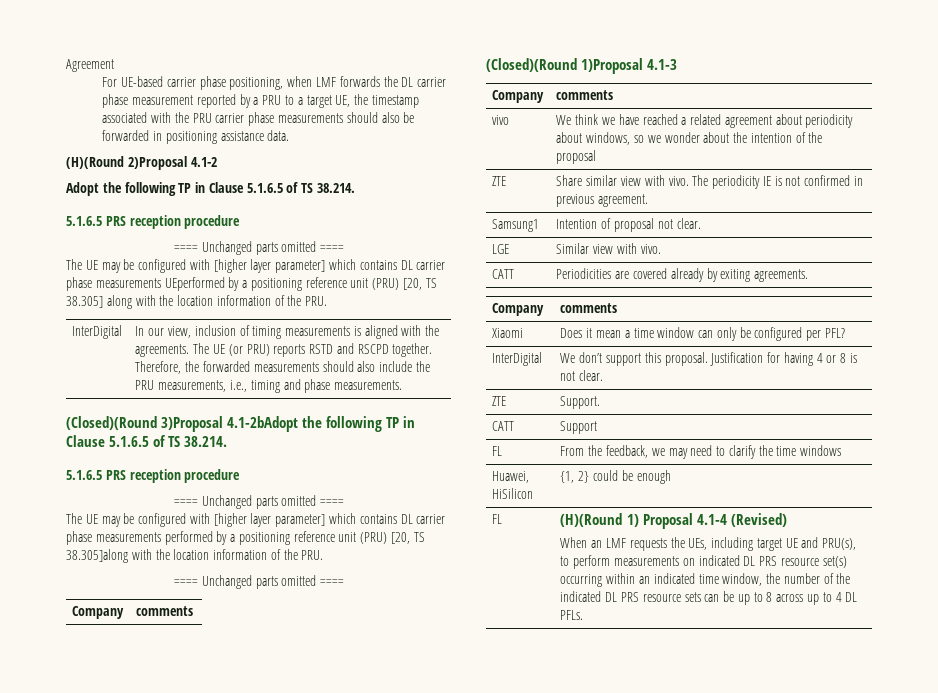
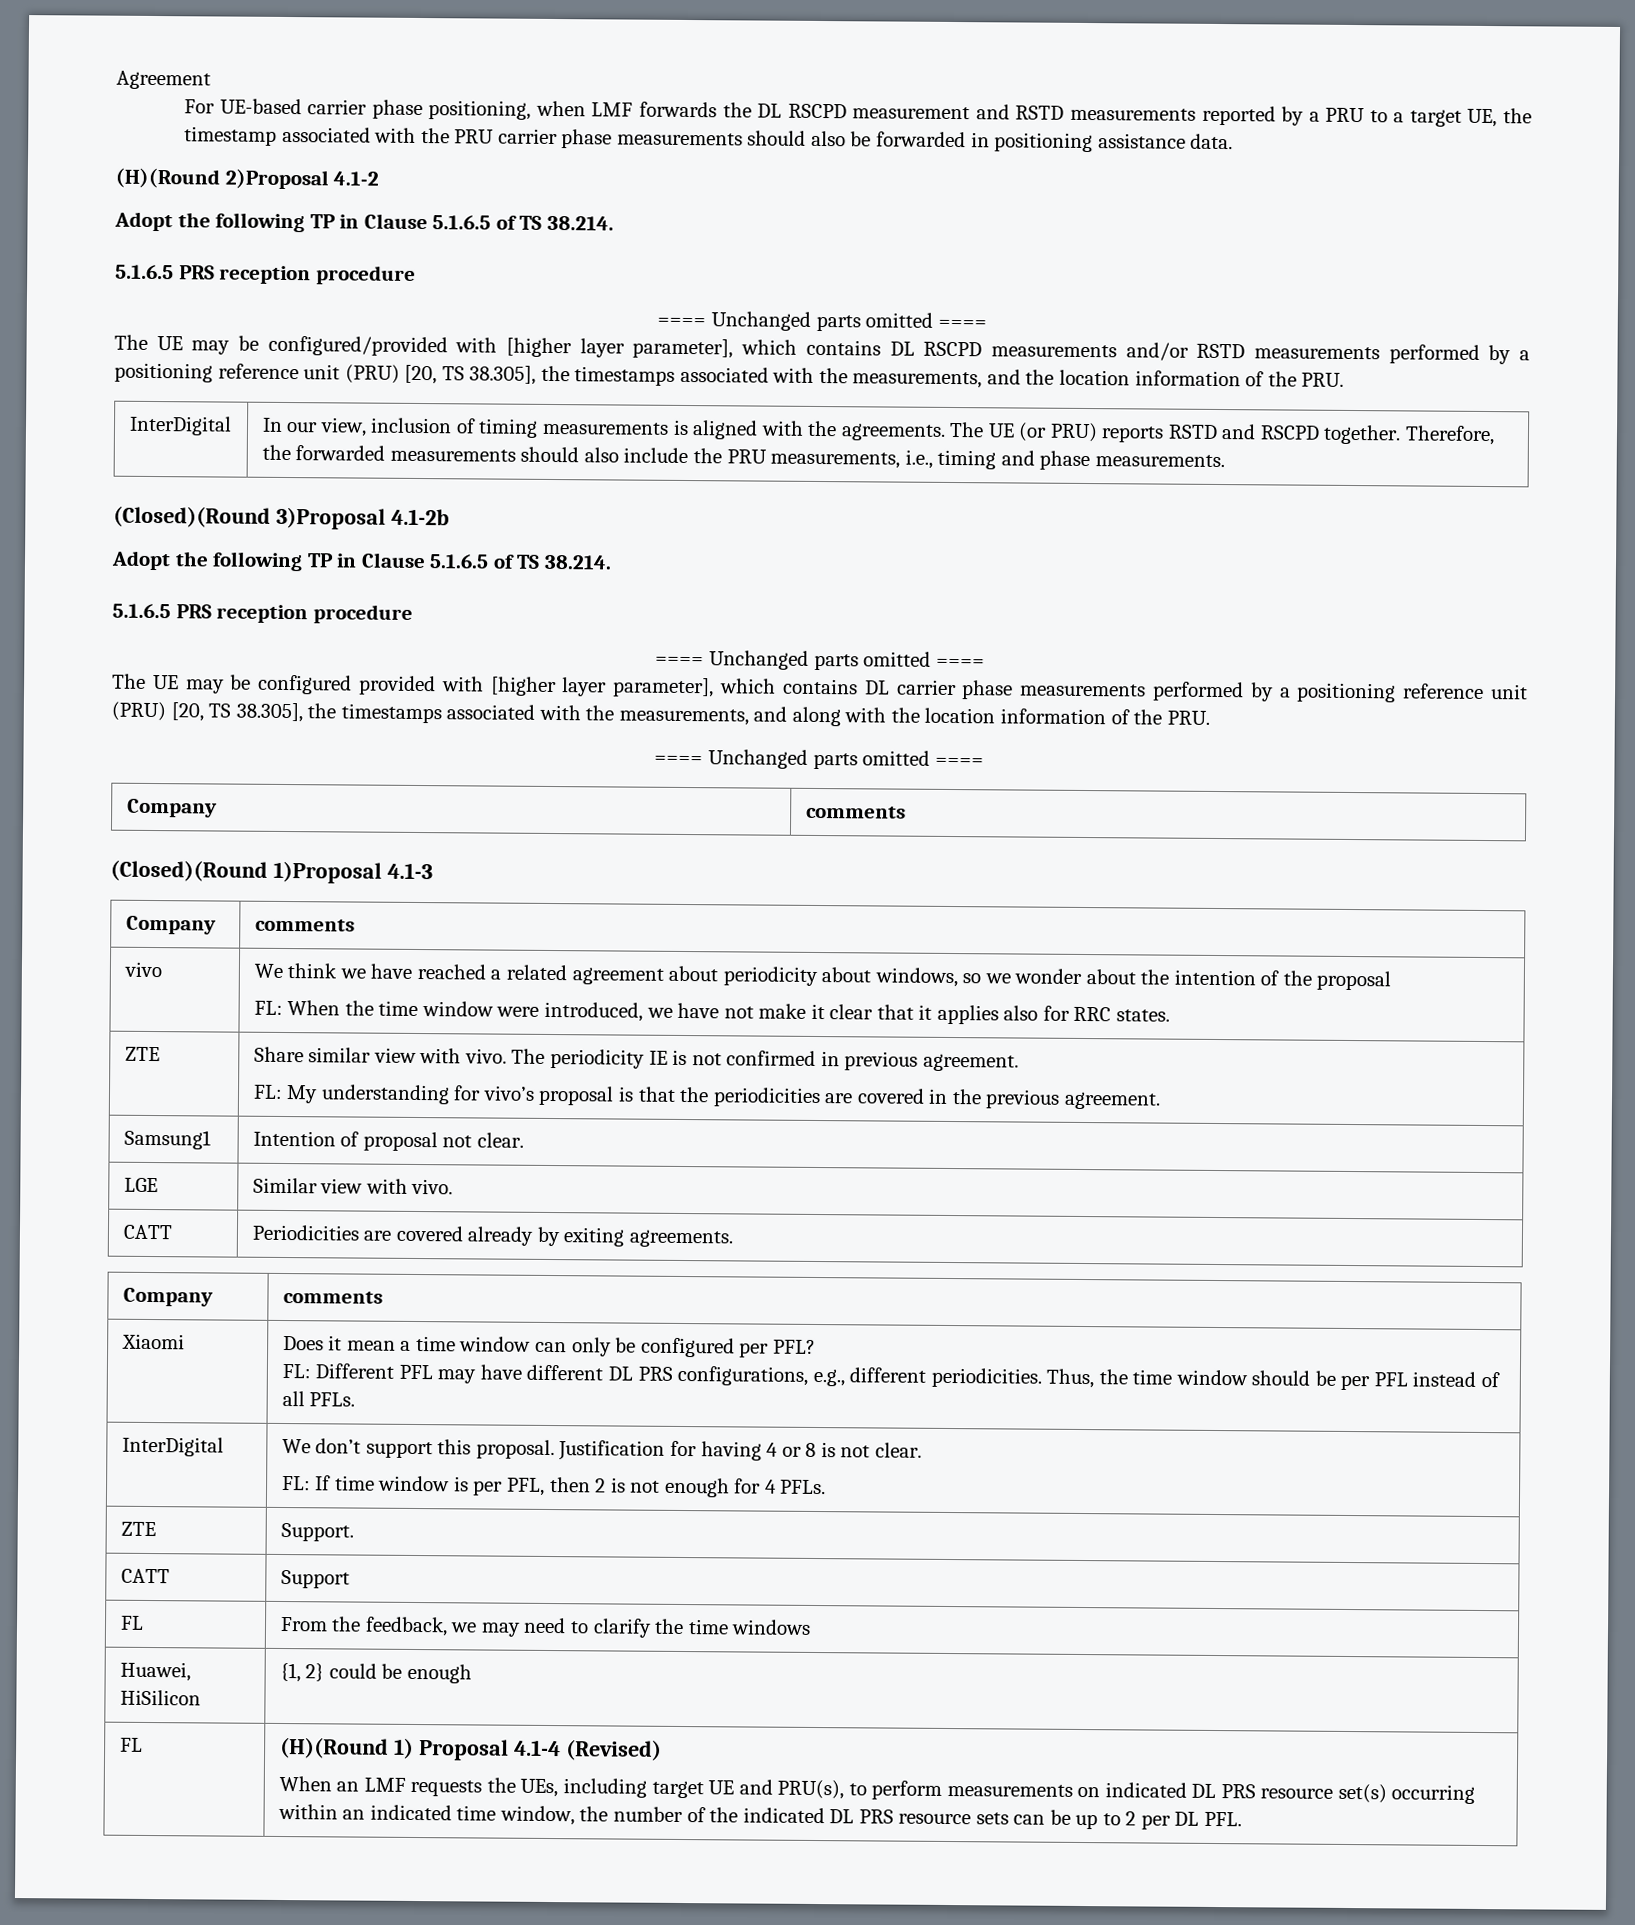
- For UE-based carrier phase positioning, when LMF forwards the DL carrier phase measurement reported by a PRU to a target UE, the timestamp associated with the PRU carrier phase measurements should also be forwarded in positioning assistance data.
+ For UE-based carrier phase positioning, when LMF forwards the DL RSCPD measurement and RSTD measurements reported by a PRU to a target UE, the timestamp associated with the PRU carrier phase measurements should also be forwarded in positioning assistance data.
- The UE may be configured with [higher layer parameter] which contains DL carrier phase measurements UEperformed by a positioning reference unit (PRU) [20, TS 38.305] along with the location information of the PRU.
+ The UE may be configured/provided with [higher layer parameter], which contains DL RSCPD measurements and/or RSTD measurements performed by a positioning reference unit (PRU) [20, TS 38.305], the timestamps associated with the measurements, and the location information of the PRU.
- (Closed)(Round 3)Proposal 4.1-2bAdopt the following TP in Clause 5.1.6.5 of TS 38.214.
+ (Closed)(Round 3)Proposal 4.1-2b
+ Adopt the following TP in Clause 5.1.6.5 of TS 38.214.
- The UE may be configured with [higher layer parameter] which contains DL carrier phase measurements performed by a positioning reference unit (PRU) [20, TS 38.305]along with the location information of the PRU.
+ The UE may be configured provided with [higher layer parameter], which contains DL carrier phase measurements performed by a positioning reference unit (PRU) [20, TS 38.305], the timestamps associated with the measurements, and along with the location information of the PRU.
+ FL: When the time window were introduced, we have not make it clear that it applies also for RRC states.
  ZTE | Share similar view with vivo. The periodicity IE is not confirmed in previous agreement.
+ FL: My understanding for vivo’s proposal is that the periodicities are covered in the previous agreement.
  Xiaomi | Does it mean a time window can only be configured per PFL?
+ FL: Different PFL may have different DL PRS configurations, e.g., different periodicities. Thus, the time window should be per PFL instead of all PFLs.
  InterDigital | We don’t support this proposal. Justification for having 4 or 8 is not clear.
+ FL: If time window is per PFL, then 2 is not enough for 4 PFLs.
- When an LMF requests the UEs, including target UE and PRU(s), to perform measurements on indicated DL PRS resource set(s) occurring within an indicated time window, the number of the indicated DL PRS resource sets can be up to 8 across up to 4 DL PFLs.
+ When an LMF requests the UEs, including target UE and PRU(s), to perform measurements on indicated DL PRS resource set(s) occurring within an indicated time window, the number of the indicated DL PRS resource sets can be up to 2 per DL PFL.

